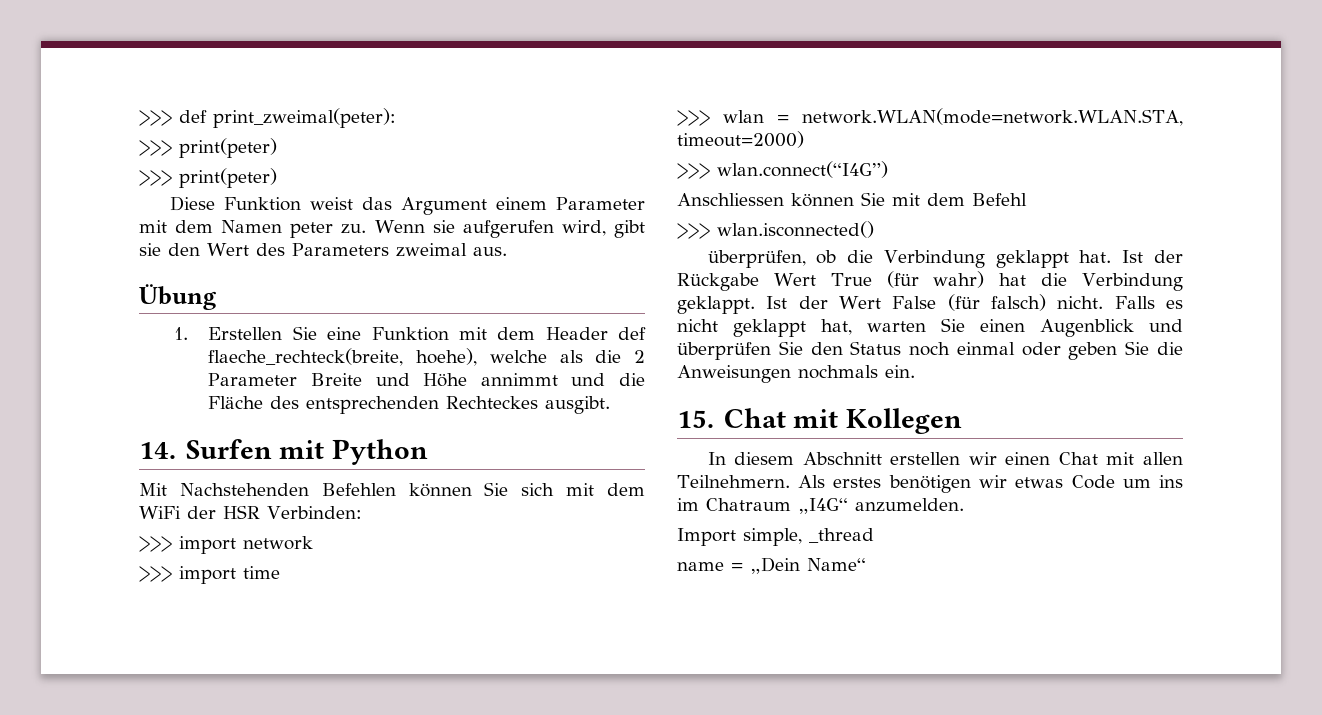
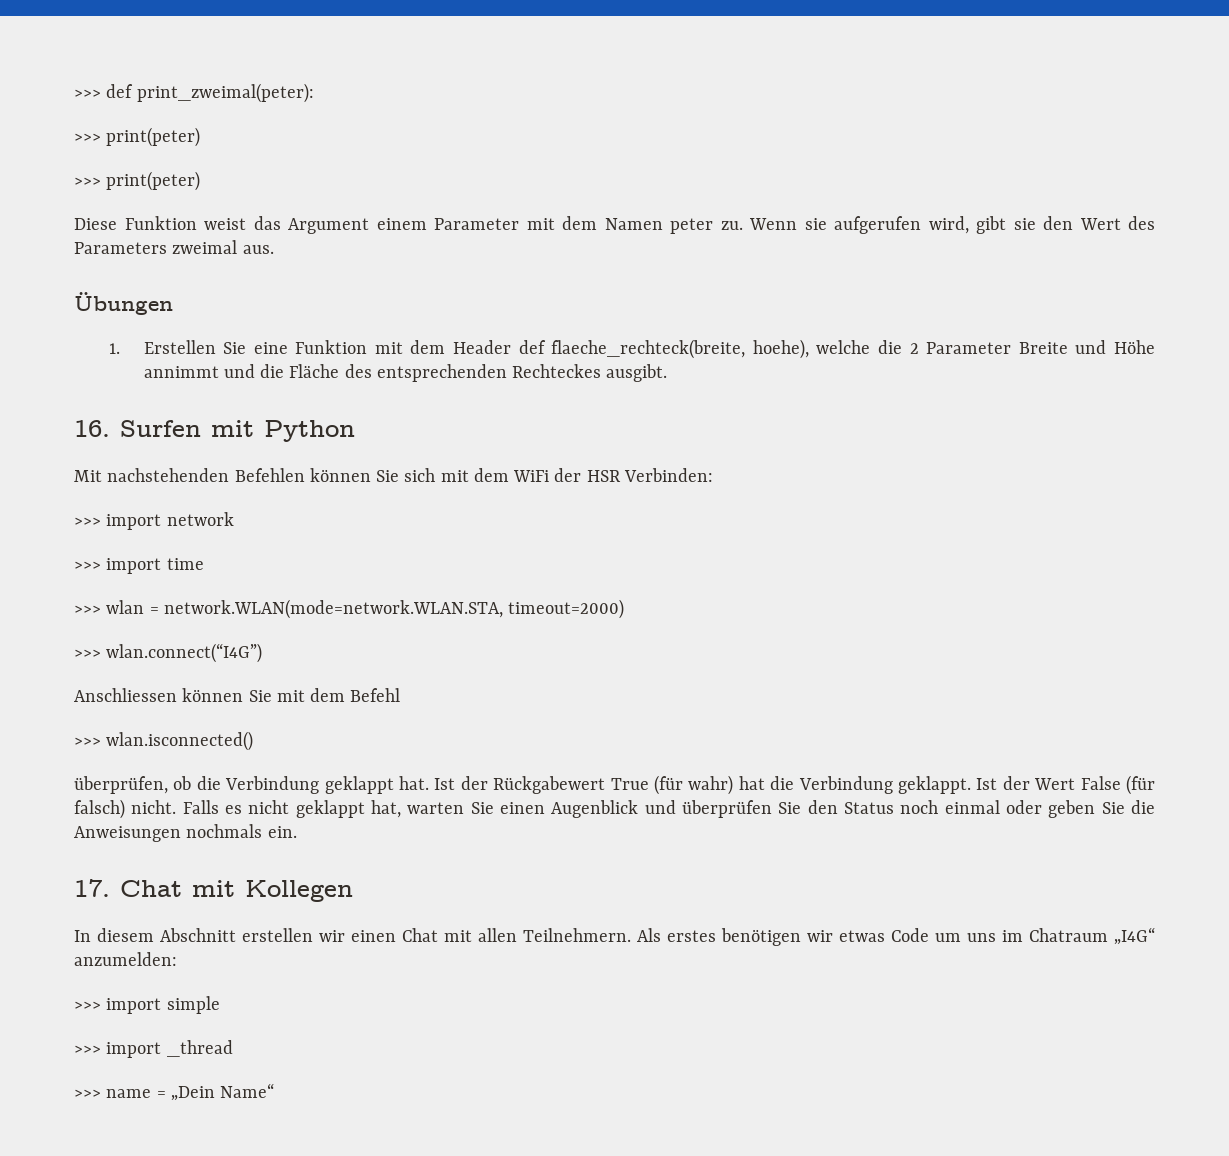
- Übung
+ Übungen
- 1. Erstellen Sie eine Funktion mit dem Header def flaeche_rechteck(breite, hoehe), welche als die 2 Parameter Breite und Höhe annimmt und die Fläche des entsprechenden Rechteckes ausgibt.
+ 1. Erstellen Sie eine Funktion mit dem Header def flaeche_rechteck(breite, hoehe), welche die 2 Parameter Breite und Höhe annimmt und die Fläche des entsprechenden Rechteckes ausgibt.
- 14. Surfen mit Python
+ 16. Surfen mit Python
- Mit Nachstehenden Befehlen können Sie sich mit dem WiFi der HSR Verbinden:
+ Mit nachstehenden Befehlen können Sie sich mit dem WiFi der HSR Verbinden:
- Ist der Rückgabe Wert True (für wahr) hat die Verbindung geklappt.
+ Ist der Rückgabewert True (für wahr) hat die Verbindung geklappt.
- 15. Chat mit Kollegen
+ 17. Chat mit Kollegen
- Als erstes benötigen wir etwas Code um ins im Chatraum „I4G“ anzumelden.
- Import simple, _thread
+ Als erstes benötigen wir etwas Code um uns im Chatraum „I4G“ anzumelden:
+ >>> import simple
+ >>> import _thread
- name = „Dein Name“
+ >>> name = „Dein Name“

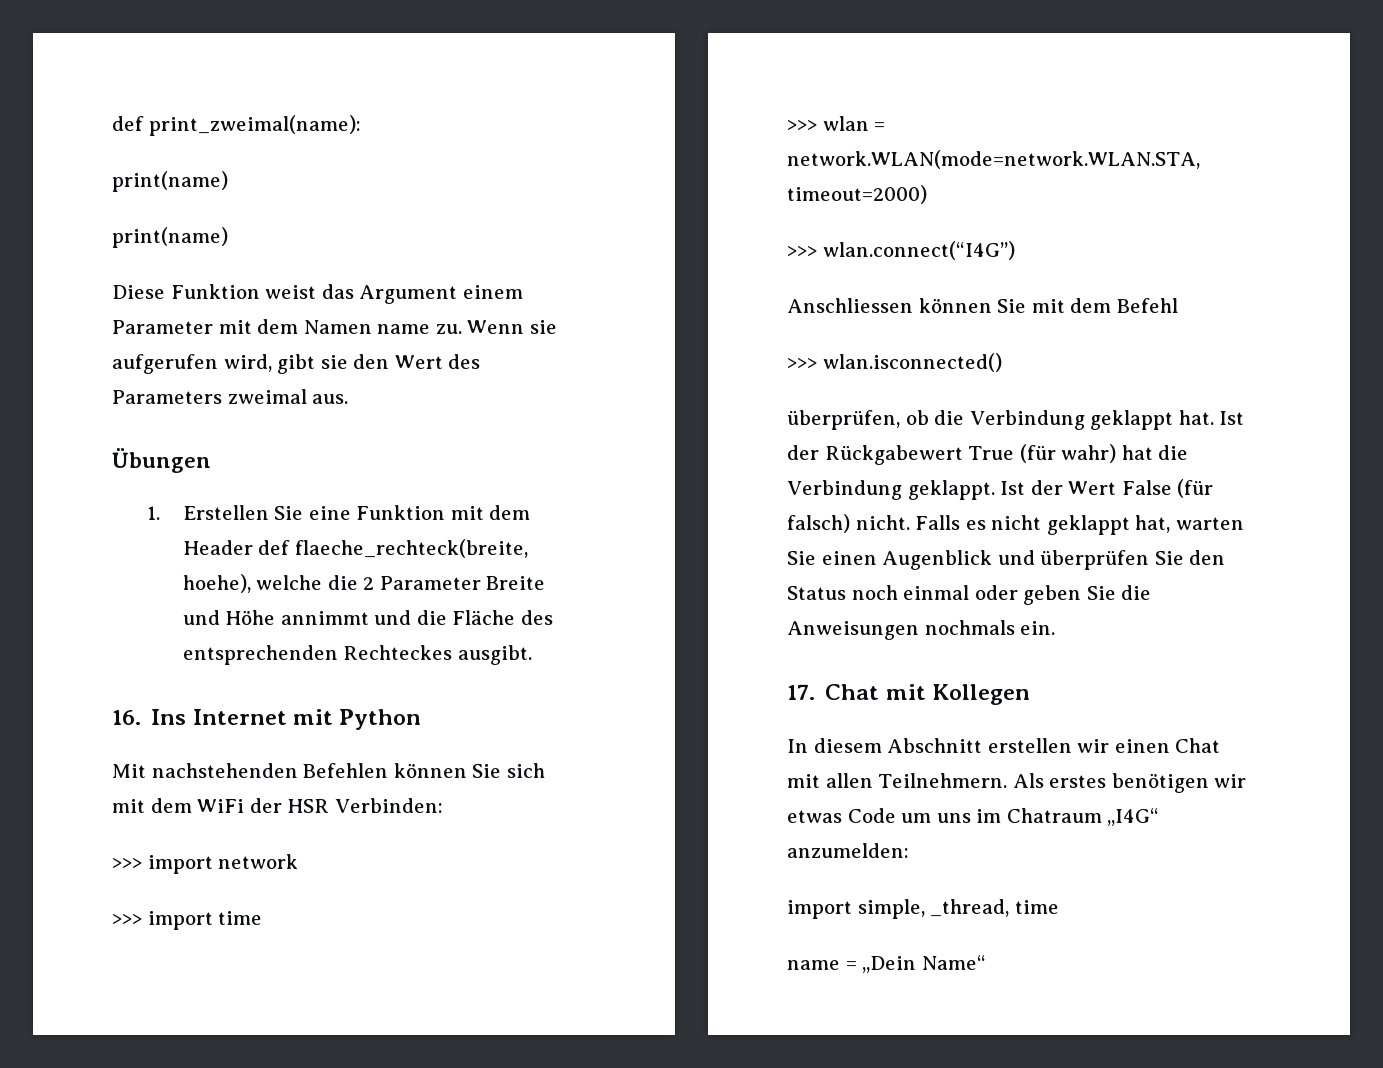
- >>> def print_zweimal(peter):
- >>> print(peter)
- >>> print(peter)
+ def print_zweimal(name):
+ print(name)
+ print(name)
- Diese Funktion weist das Argument einem Parameter mit dem Namen peter zu.
+ Diese Funktion weist das Argument einem Parameter mit dem Namen name zu.
- 16. Surfen mit Python
+ 16. Ins Internet mit Python
- >>> import simple
- >>> import _thread
- >>> name = „Dein Name“
+ import simple, _thread, time
+ name = „Dein Name“

